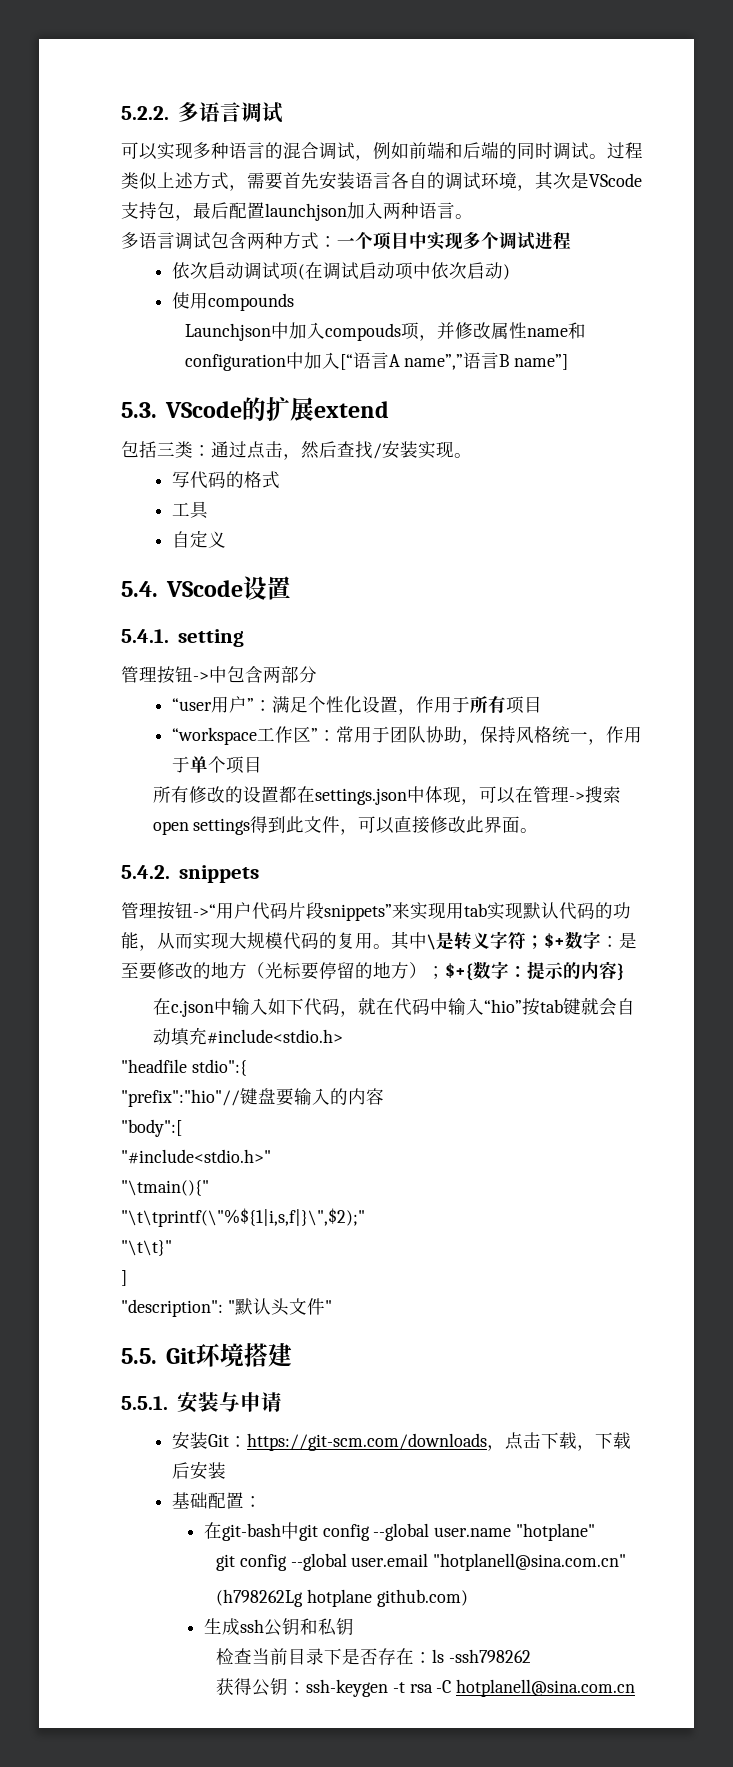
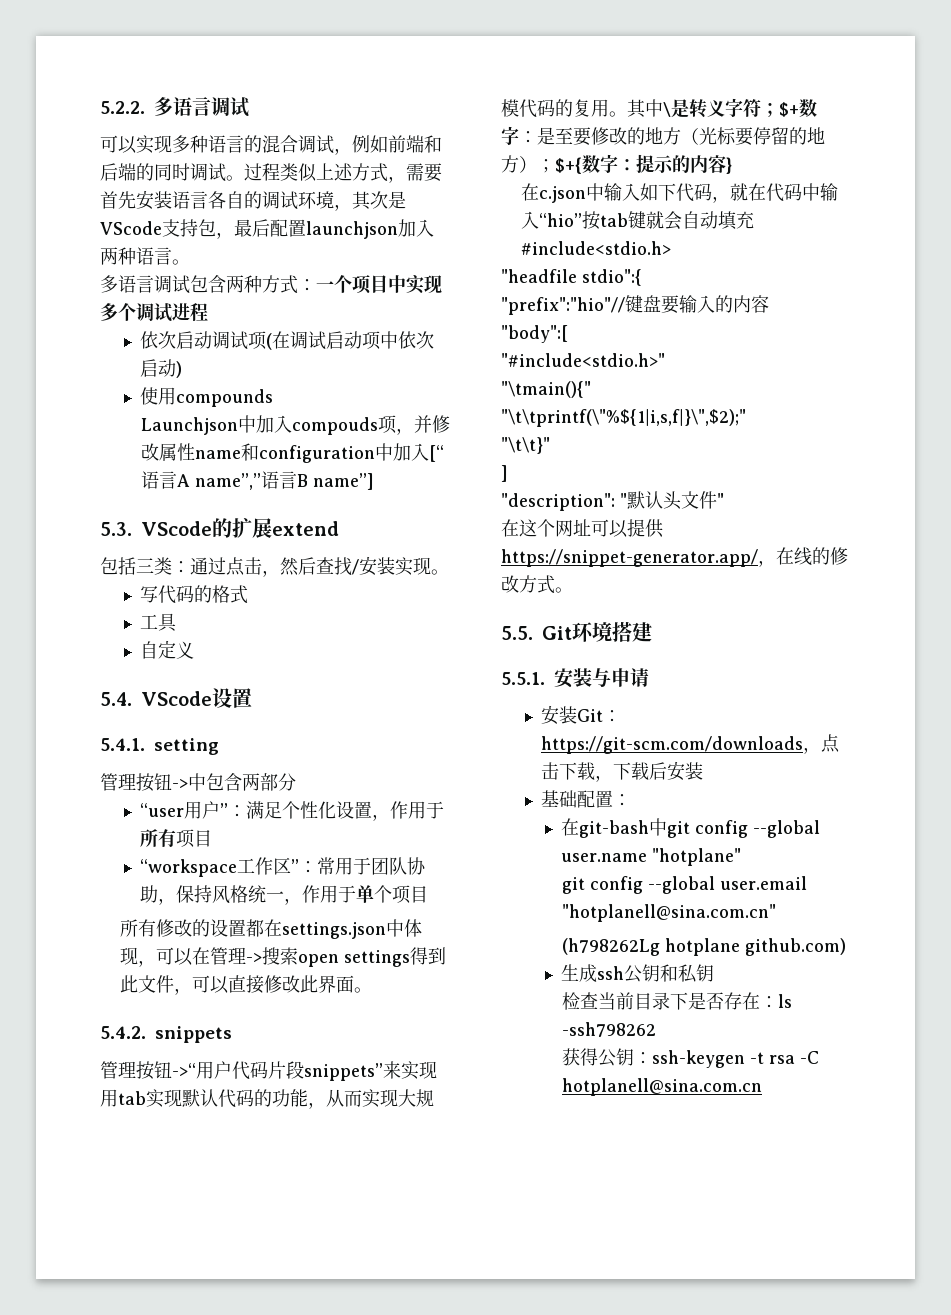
+ 在这个网址可以提供https://snippet-generator.app/，在线的修改方式。

